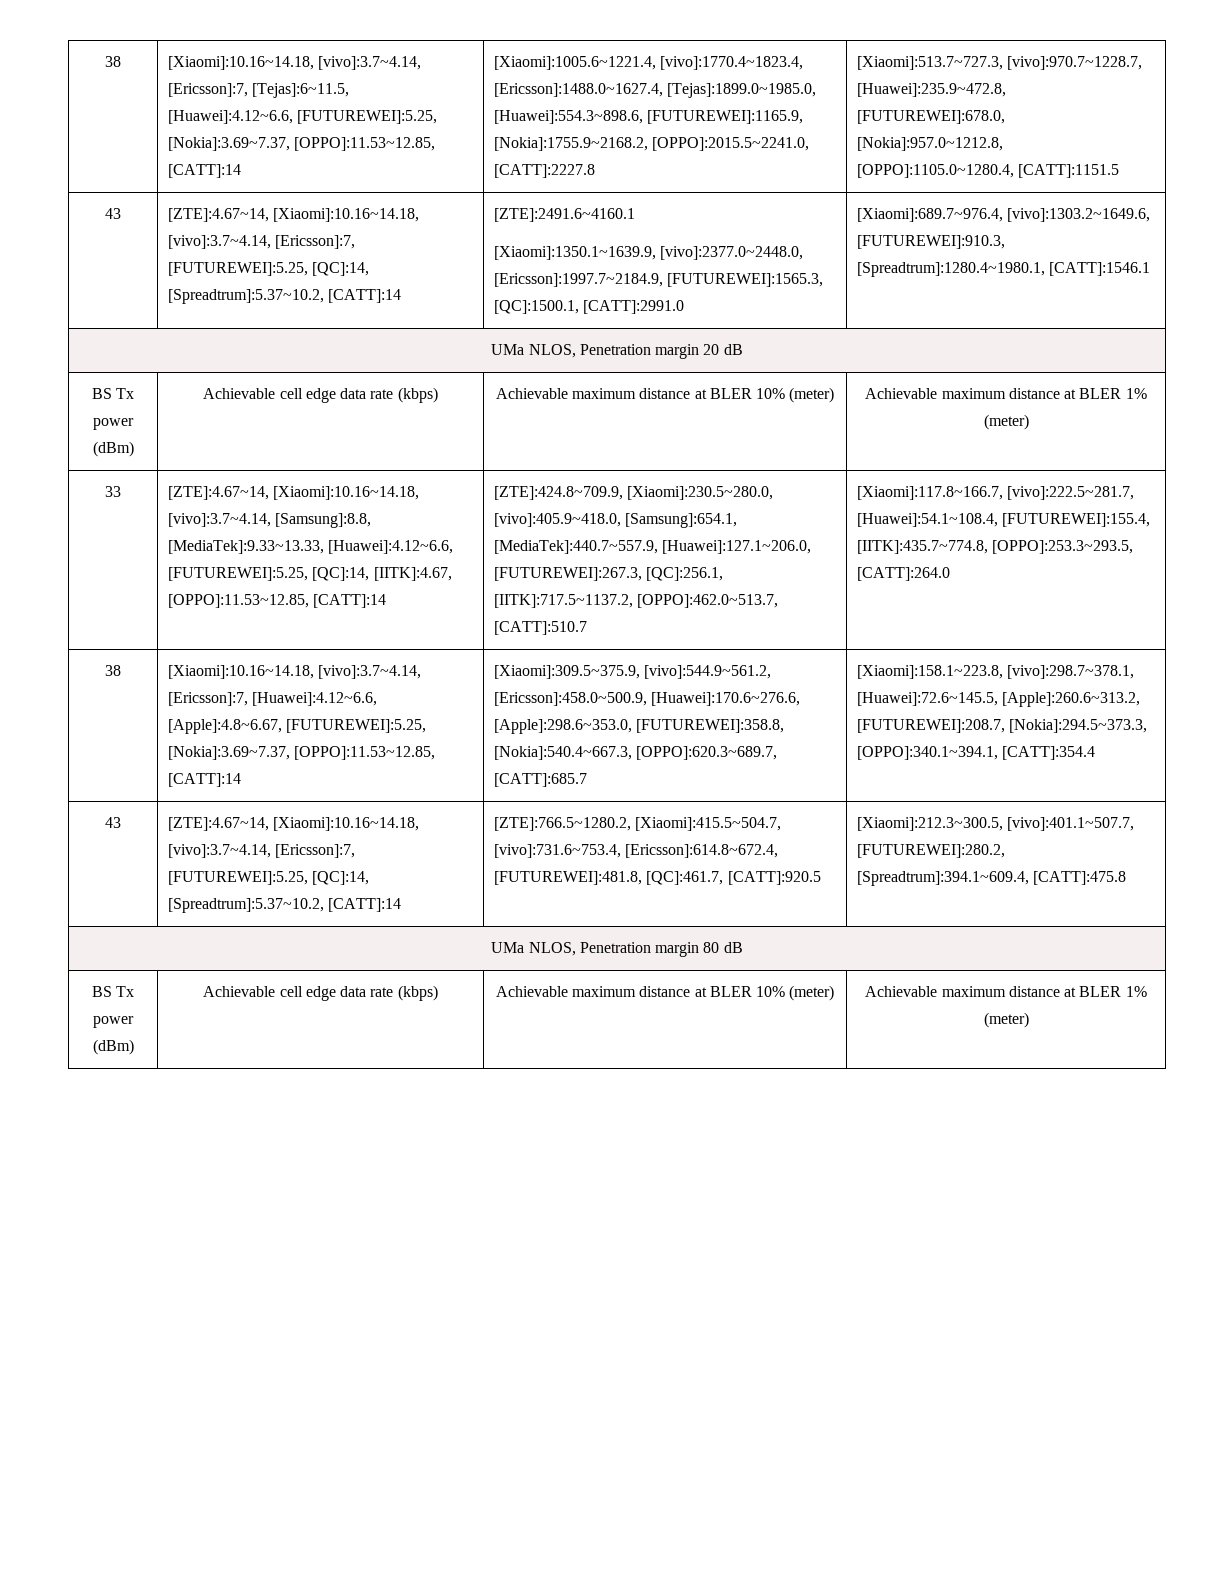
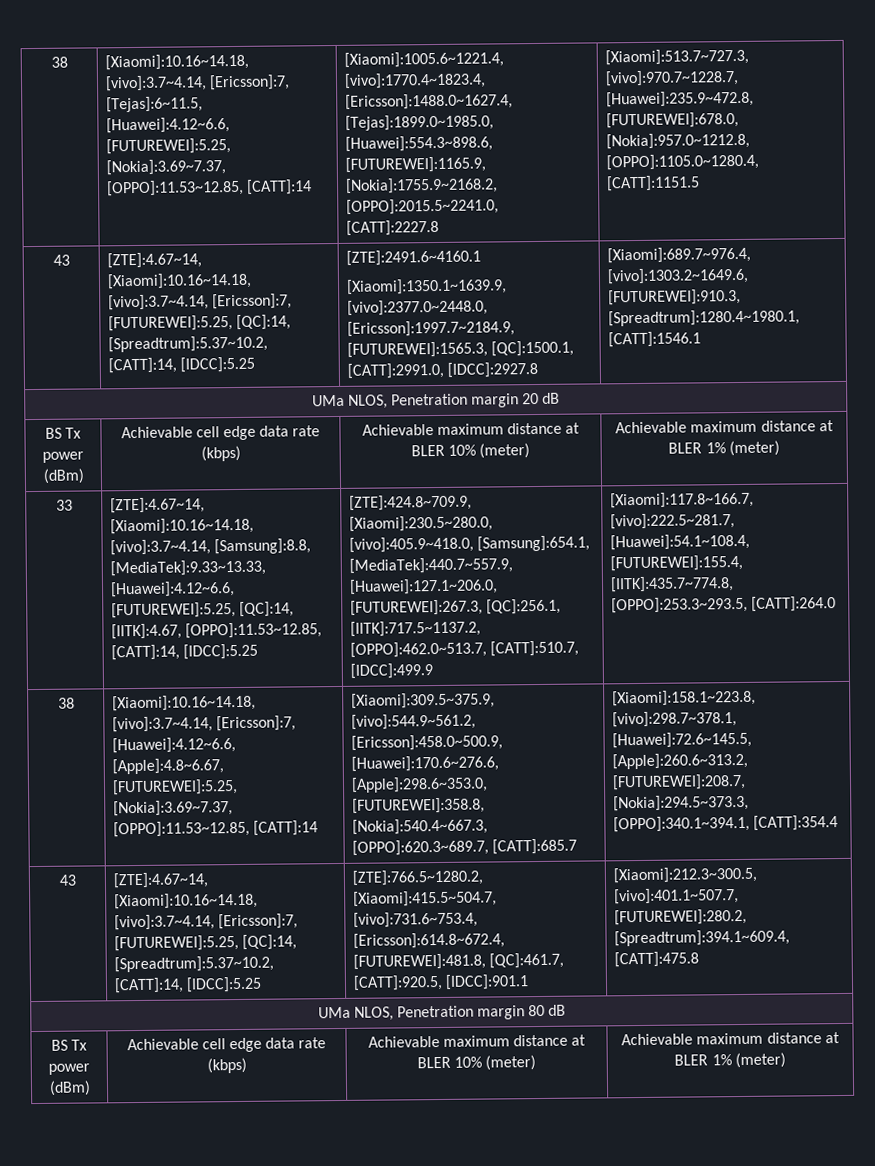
- 43 | [ZTE]:4.67~14, [Xiaomi]:10.16~14.18, [vivo]:3.7~4.14, [Ericsson]:7, [FUTUREWEI]:5.25, [QC]:14, [Spreadtrum]:5.37~10.2, [CATT]:14 | [ZTE]:2491.6~4160.1
- [Xiaomi]:1350.1~1639.9, [vivo]:2377.0~2448.0, [Ericsson]:1997.7~2184.9, [FUTUREWEI]:1565.3, [QC]:1500.1, [CATT]:2991.0 | [Xiaomi]:689.7~976.4, [vivo]:1303.2~1649.6, [FUTUREWEI]:910.3, [Spreadtrum]:1280.4~1980.1, [CATT]:1546.1
+ 43 | [ZTE]:4.67~14, [Xiaomi]:10.16~14.18, [vivo]:3.7~4.14, [Ericsson]:7, [FUTUREWEI]:5.25, [QC]:14, [Spreadtrum]:5.37~10.2, [CATT]:14, [IDCC]:5.25 | [ZTE]:2491.6~4160.1
+ [Xiaomi]:1350.1~1639.9, [vivo]:2377.0~2448.0, [Ericsson]:1997.7~2184.9, [FUTUREWEI]:1565.3, [QC]:1500.1, [CATT]:2991.0, [IDCC]:2927.8 | [Xiaomi]:689.7~976.4, [vivo]:1303.2~1649.6, [FUTUREWEI]:910.3, [Spreadtrum]:1280.4~1980.1, [CATT]:1546.1
- 33 | [ZTE]:4.67~14, [Xiaomi]:10.16~14.18, [vivo]:3.7~4.14, [Samsung]:8.8, [MediaTek]:9.33~13.33, [Huawei]:4.12~6.6, [FUTUREWEI]:5.25, [QC]:14, [IITK]:4.67, [OPPO]:11.53~12.85, [CATT]:14 | [ZTE]:424.8~709.9, [Xiaomi]:230.5~280.0, [vivo]:405.9~418.0, [Samsung]:654.1, [MediaTek]:440.7~557.9, [Huawei]:127.1~206.0, [FUTUREWEI]:267.3, [QC]:256.1, [IITK]:717.5~1137.2, [OPPO]:462.0~513.7, [CATT]:510.7 | [Xiaomi]:117.8~166.7, [vivo]:222.5~281.7, [Huawei]:54.1~108.4, [FUTUREWEI]:155.4, [IITK]:435.7~774.8, [OPPO]:253.3~293.5, [CATT]:264.0
+ 33 | [ZTE]:4.67~14, [Xiaomi]:10.16~14.18, [vivo]:3.7~4.14, [Samsung]:8.8, [MediaTek]:9.33~13.33, [Huawei]:4.12~6.6, [FUTUREWEI]:5.25, [QC]:14, [IITK]:4.67, [OPPO]:11.53~12.85, [CATT]:14, [IDCC]:5.25 | [ZTE]:424.8~709.9, [Xiaomi]:230.5~280.0, [vivo]:405.9~418.0, [Samsung]:654.1, [MediaTek]:440.7~557.9, [Huawei]:127.1~206.0, [FUTUREWEI]:267.3, [QC]:256.1, [IITK]:717.5~1137.2, [OPPO]:462.0~513.7, [CATT]:510.7, [IDCC]:499.9 | [Xiaomi]:117.8~166.7, [vivo]:222.5~281.7, [Huawei]:54.1~108.4, [FUTUREWEI]:155.4, [IITK]:435.7~774.8, [OPPO]:253.3~293.5, [CATT]:264.0
- 43 | [ZTE]:4.67~14, [Xiaomi]:10.16~14.18, [vivo]:3.7~4.14, [Ericsson]:7, [FUTUREWEI]:5.25, [QC]:14, [Spreadtrum]:5.37~10.2, [CATT]:14 | [ZTE]:766.5~1280.2, [Xiaomi]:415.5~504.7, [vivo]:731.6~753.4, [Ericsson]:614.8~672.4, [FUTUREWEI]:481.8, [QC]:461.7, [CATT]:920.5 | [Xiaomi]:212.3~300.5, [vivo]:401.1~507.7, [FUTUREWEI]:280.2, [Spreadtrum]:394.1~609.4, [CATT]:475.8
+ 43 | [ZTE]:4.67~14, [Xiaomi]:10.16~14.18, [vivo]:3.7~4.14, [Ericsson]:7, [FUTUREWEI]:5.25, [QC]:14, [Spreadtrum]:5.37~10.2, [CATT]:14, [IDCC]:5.25 | [ZTE]:766.5~1280.2, [Xiaomi]:415.5~504.7, [vivo]:731.6~753.4, [Ericsson]:614.8~672.4, [FUTUREWEI]:481.8, [QC]:461.7, [CATT]:920.5, [IDCC]:901.1 | [Xiaomi]:212.3~300.5, [vivo]:401.1~507.7, [FUTUREWEI]:280.2, [Spreadtrum]:394.1~609.4, [CATT]:475.8

